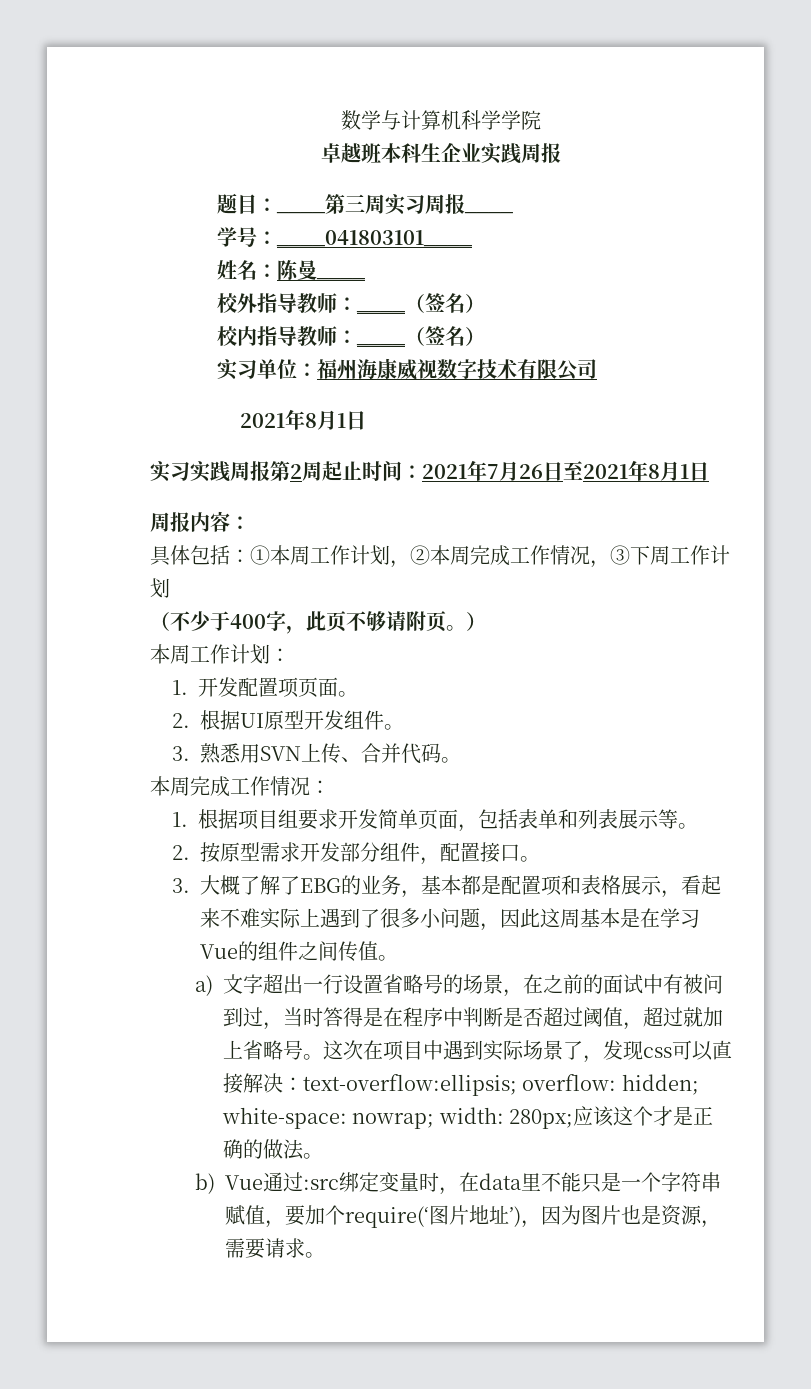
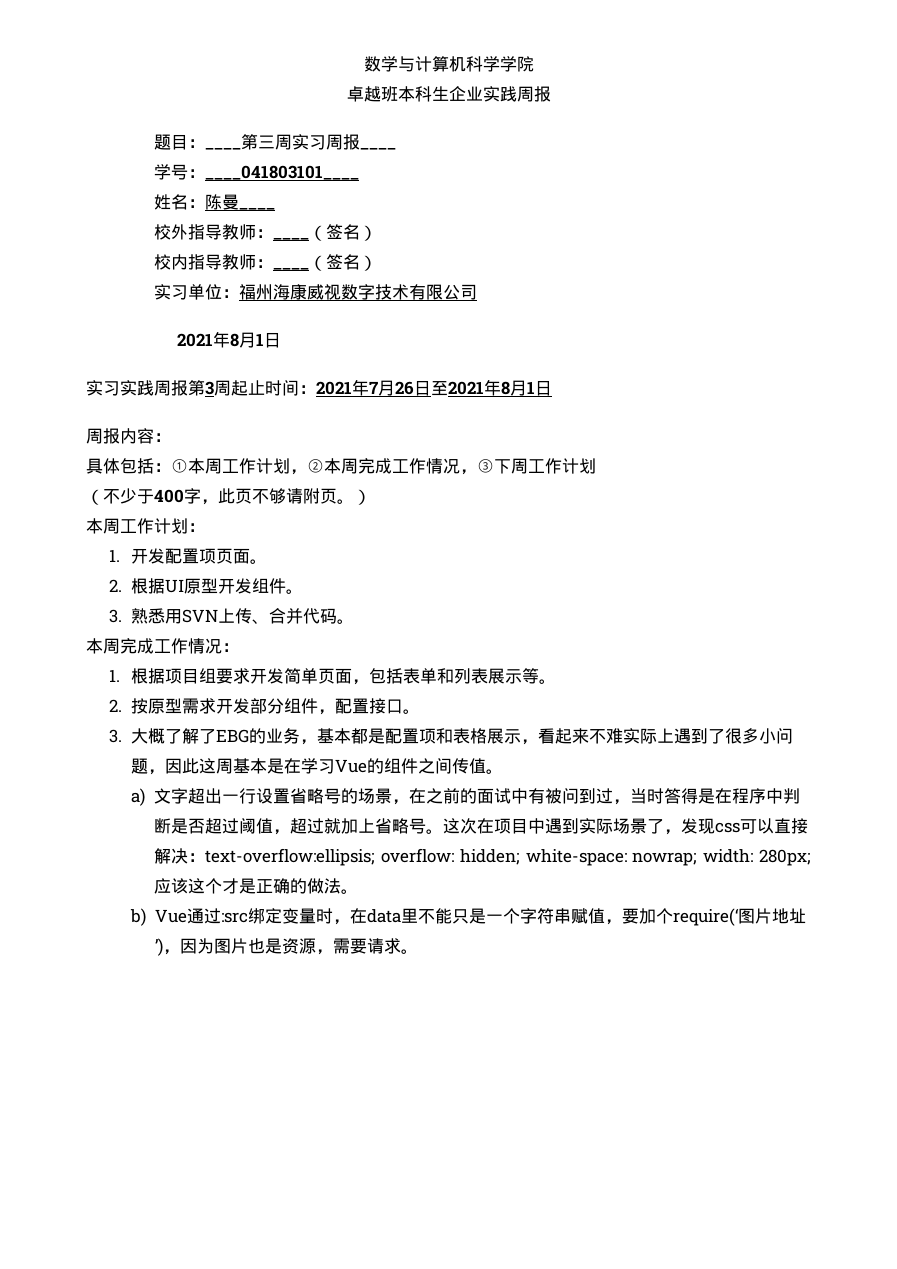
- 实习实践周报第2周起止时间：2021年7月26日至2021年8月1日
+ 实习实践周报第3周起止时间：2021年7月26日至2021年8月1日

